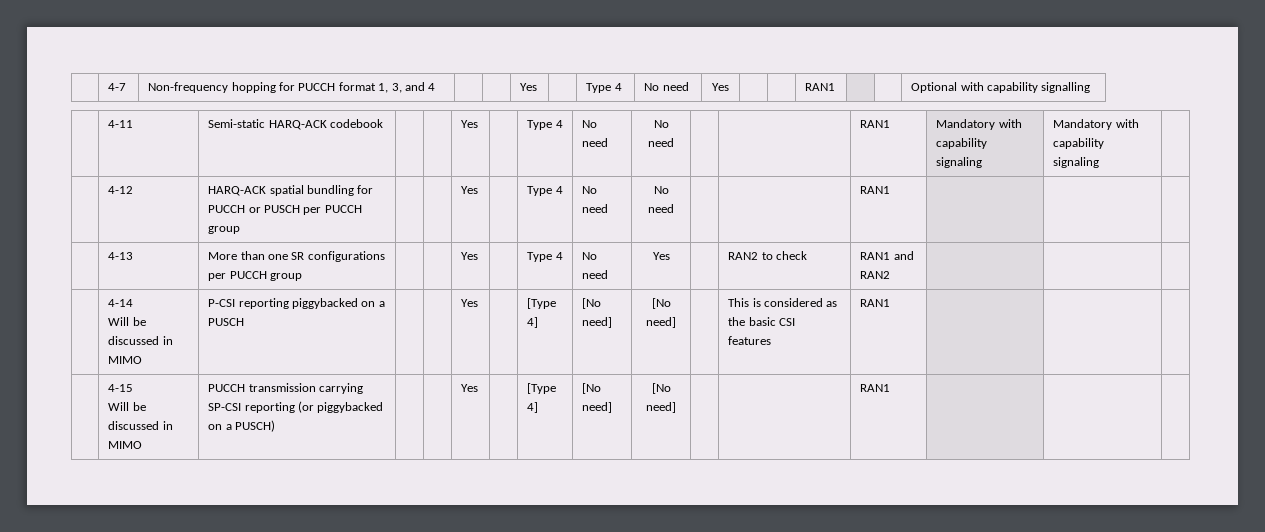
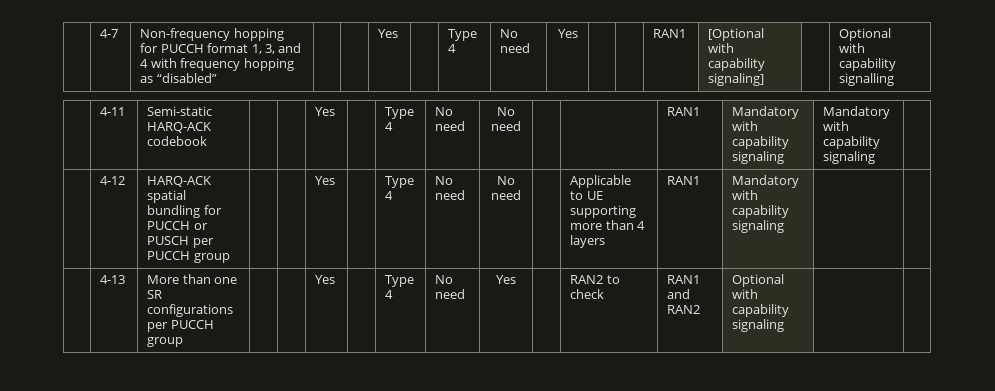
- | 4-7 | Non-frequency hopping for PUCCH format 1, 3, and 4 | | | Yes | | Type 4 | No need | Yes | | | RAN1 | | | Optional with capability signalling
+ | 4-7 | Non-frequency hopping for PUCCH format 1, 3, and 4 with frequency hopping as “disabled” | | | Yes | | Type 4 | No need | Yes | | | RAN1 | [Optional with capability signaling] | | Optional with capability signalling
- | 4-12 | HARQ-ACK spatial bundling for PUCCH or PUSCH per PUCCH group | | | Yes | | Type 4 | No need | No need | | | RAN1 | | |
+ | 4-12 | HARQ-ACK spatial bundling for PUCCH or PUSCH per PUCCH group | | | Yes | | Type 4 | No need | No need | | Applicable to UE supporting more than 4 layers | RAN1 | Mandatory with capability signaling | |
- | 4-13 | More than one SR configurations per PUCCH group | | | Yes | | Type 4 | No need | Yes | | RAN2 to check | RAN1 and RAN2 | | |
- | 4-14
- Will be discussed in MIMO | P-CSI reporting piggybacked on a PUSCH | | | Yes | | [Type 4] | [No need] | [No need] | | This is considered as the basic CSI features | RAN1 | | |
- | 4-15
- Will be discussed in MIMO | PUCCH transmission carrying SP-CSI reporting (or piggybacked on a PUSCH) | | | Yes | | [Type 4] | [No need] | [No need] | | | RAN1 | | |
+ | 4-13 | More than one SR configurations per PUCCH group | | | Yes | | Type 4 | No need | Yes | | RAN2 to check | RAN1 and RAN2 | Optional with capability signaling | |

